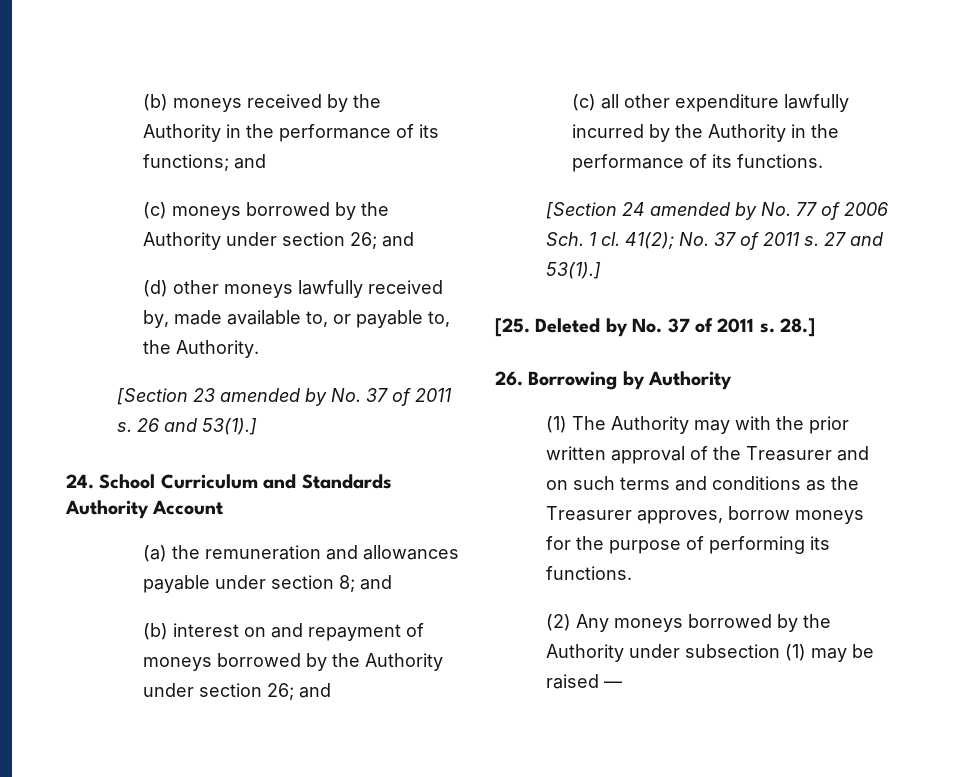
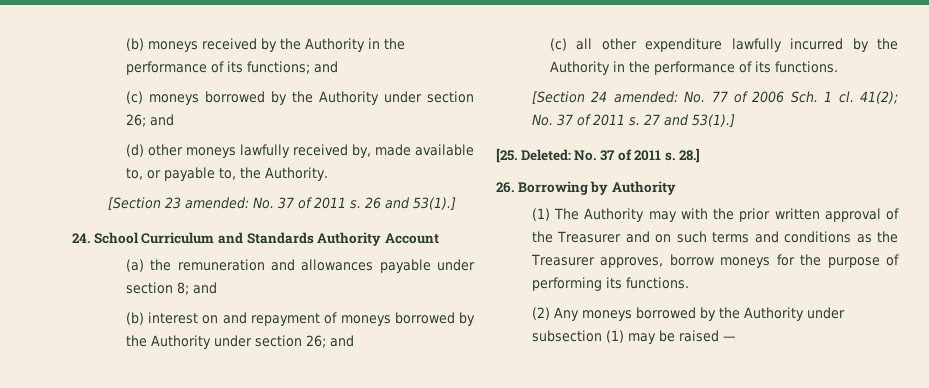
- [Section 23 amended by No. 37 of 2011 s.
+ [Section 23 amended: No. 37 of 2011 s.
- [Section 24 amended by No. 77 of 2006 Sch. 1 cl.
+ [Section 24 amended: No. 77 of 2006 Sch. 1 cl.
- [25. Deleted by No. 37 of 2011 s.
+ [25. Deleted: No. 37 of 2011 s.

